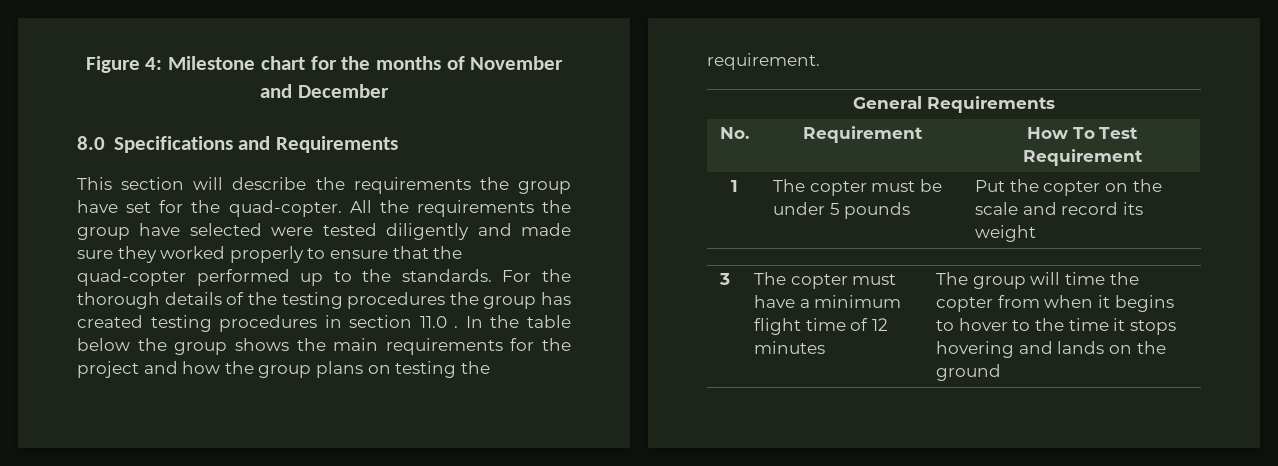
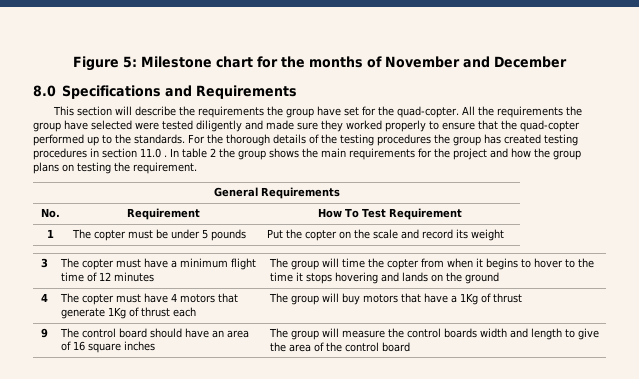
- Figure 4: Milestone chart for the months of November and December
+ Figure 5: Milestone chart for the months of November and December
- In the table below the group shows the main requirements for the project and how the group plans on testing the requirement.
+ In table 2 the group shows the main requirements for the project and how the group plans on testing the requirement.
+ 4 | The copter must have 4 motors that generate 1Kg of thrust each | The group will buy motors that have a 1Kg of thrust
+ 9 | The control board should have an area of 16 square inches | The group will measure the control boards width and length to give the area of the control board

